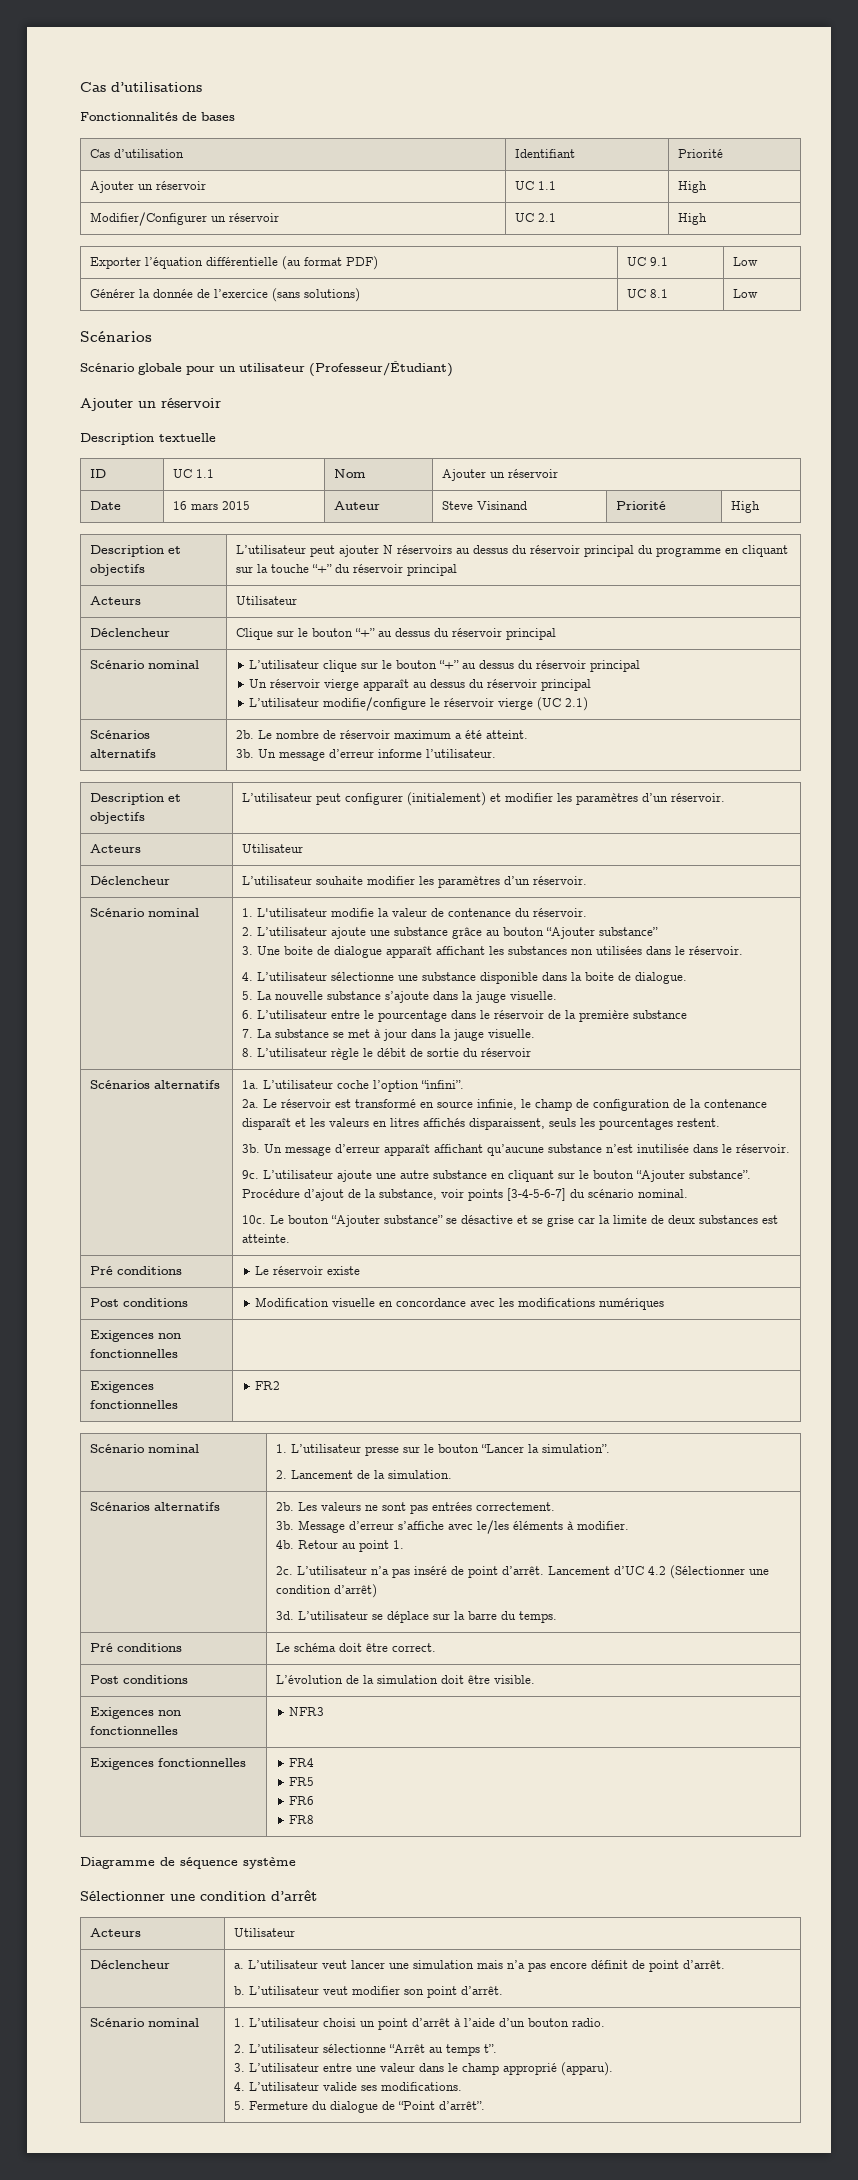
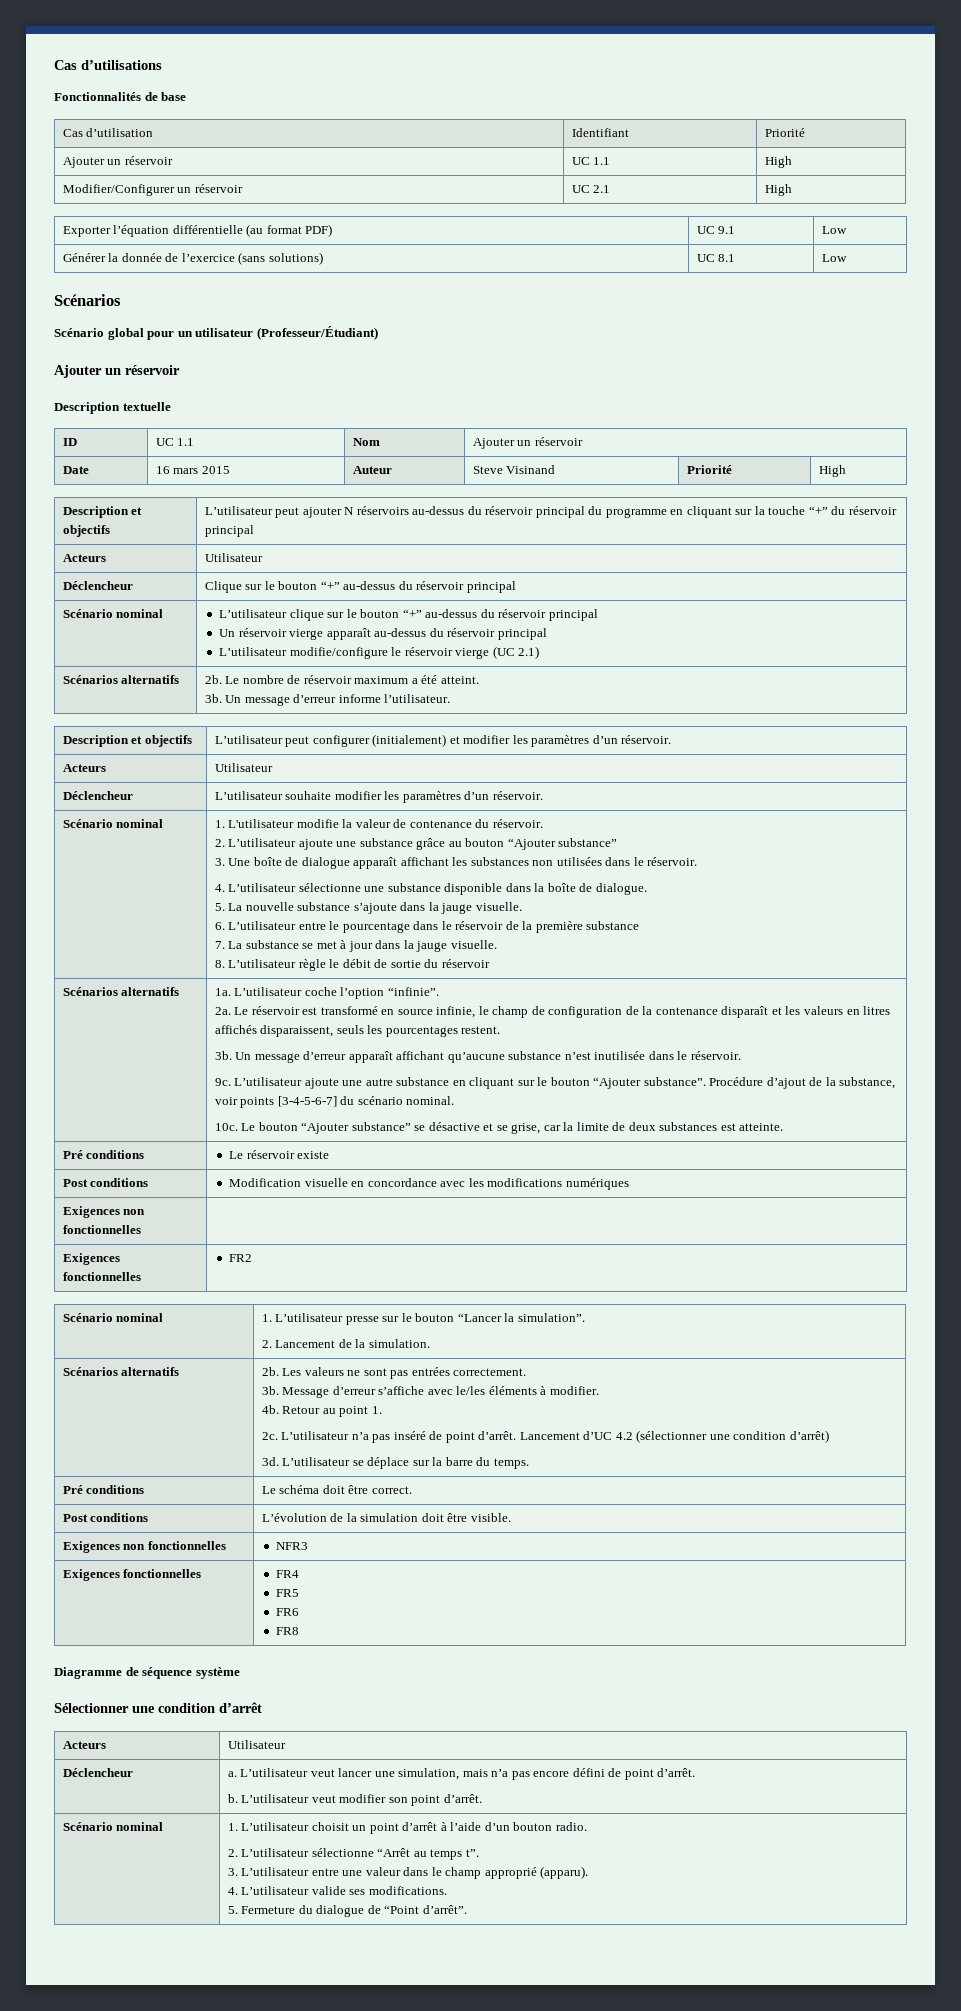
- Fonctionnalités de bases
+ Fonctionnalités de base
- Scénario globale pour un utilisateur (Professeur/Étudiant)
+ Scénario global pour un utilisateur (Professeur/Étudiant)
- Description et objectifs | L’utilisateur peut ajouter N réservoirs au dessus du réservoir principal du programme en cliquant sur la touche “+” du réservoir principal
+ Description et objectifs | L’utilisateur peut ajouter N réservoirs au-dessus du réservoir principal du programme en cliquant sur la touche “+” du réservoir principal
- Déclencheur | Clique sur le bouton “+” au dessus du réservoir principal
+ Déclencheur | Clique sur le bouton “+” au-dessus du réservoir principal
- Scénario nominal | L’utilisateur clique sur le bouton “+” au dessus du réservoir principal
- Un réservoir vierge apparaît au dessus du réservoir principal
+ Scénario nominal | L’utilisateur clique sur le bouton “+” au-dessus du réservoir principal
+ Un réservoir vierge apparaît au-dessus du réservoir principal
- 3. Une boite de dialogue apparaît affichant les substances non utilisées dans le réservoir.
+ 3. Une boîte de dialogue apparaît affichant les substances non utilisées dans le réservoir.
- 4. L’utilisateur sélectionne une substance disponible dans la boite de dialogue.
+ 4. L’utilisateur sélectionne une substance disponible dans la boîte de dialogue.
- L’utilisateur coche l’option “infini”.
+ L’utilisateur coche l’option “infinie”.
- Le bouton “Ajouter substance” se désactive et se grise car la limite de deux substances est atteinte.
+ Le bouton “Ajouter substance” se désactive et se grise, car la limite de deux substances est atteinte.
- Lancement d’UC 4.2 (Sélectionner une condition d’arrêt)
+ Lancement d’UC 4.2 (sélectionner une condition d’arrêt)
- Déclencheur | a. L’utilisateur veut lancer une simulation mais n’a pas encore définit de point d’arrêt.
+ Déclencheur | a. L’utilisateur veut lancer une simulation, mais n’a pas encore défini de point d’arrêt.
- 1. L’utilisateur choisi un point d’arrêt à l’aide d’un bouton radio.
+ 1. L’utilisateur choisit un point d’arrêt à l’aide d’un bouton radio.

